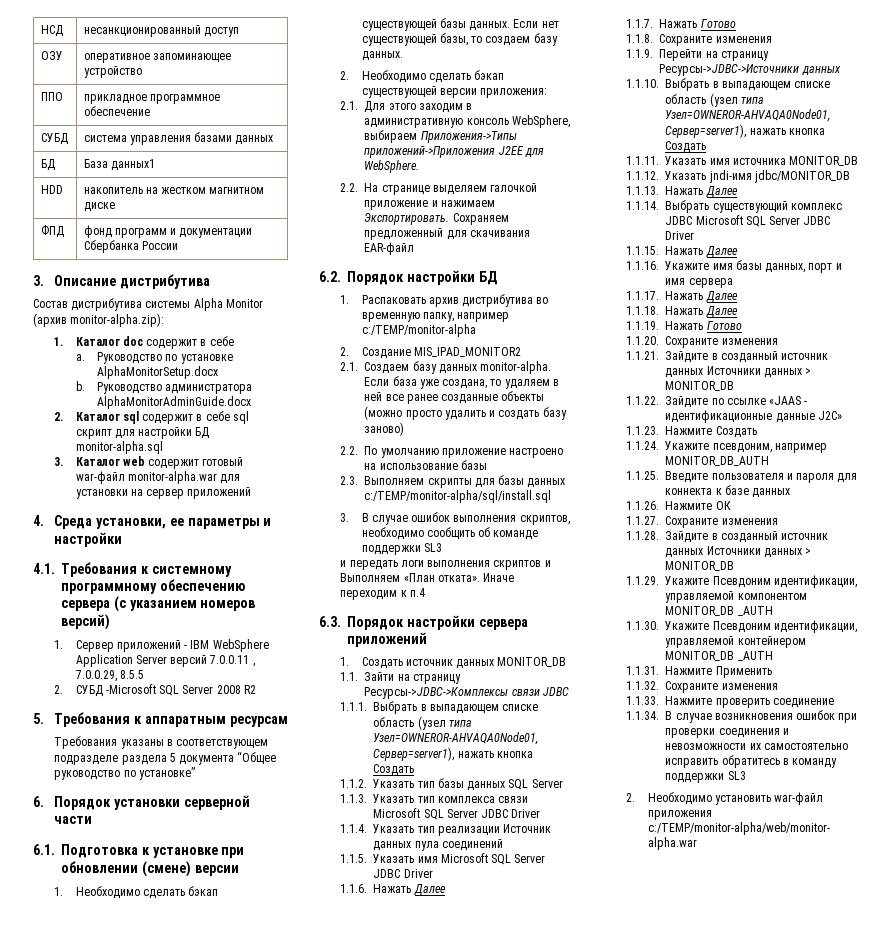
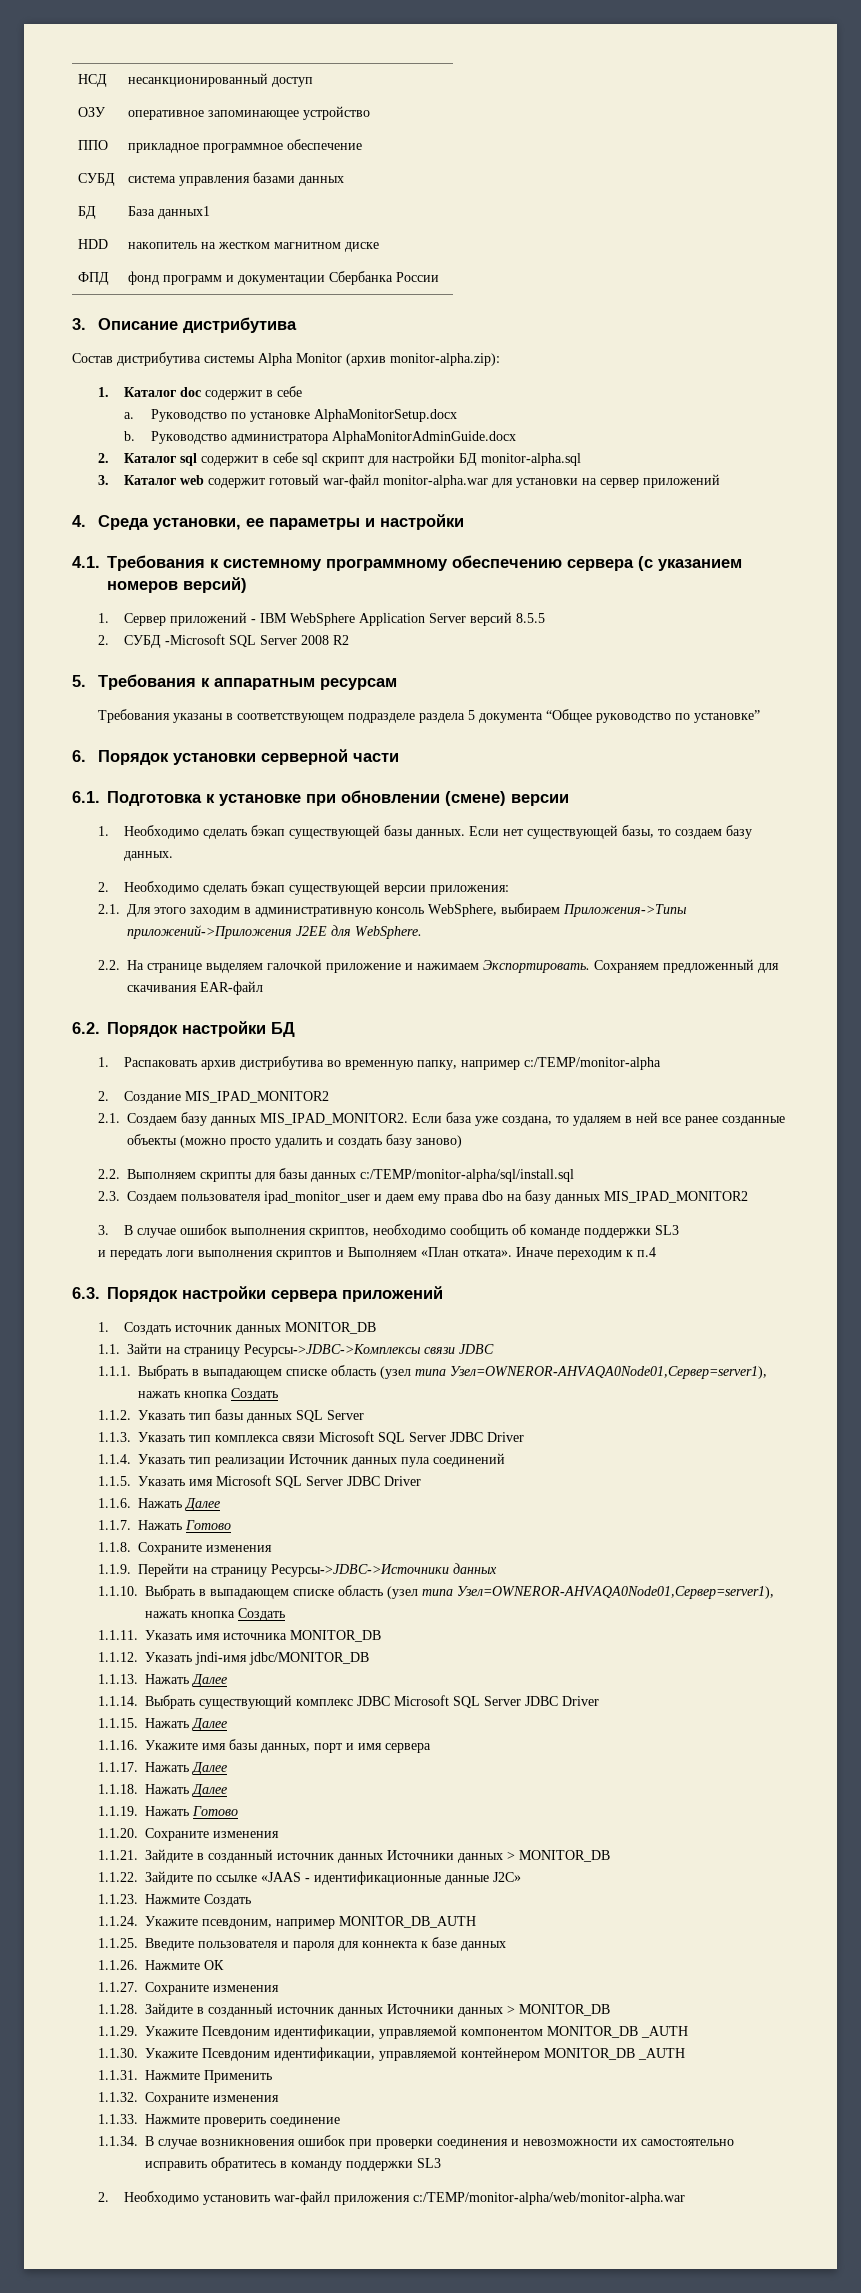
- 1. Сервер приложений - IBM WebSphere Application Server версий 7.0.0.11 , 7.0.0.29, 8.5.5
+ 1. Сервер приложений - IBM WebSphere Application Server версий 8.5.5
- 2.1. Создаем базу данных monitor-alpha.
+ 2.1. Создаем базу данных MIS_IPAD_MONITOR2.
- 2.2. По умолчанию приложение настроено на использование базы
- 2.3. Выполняем скрипты для базы данных c:/TEMP/monitor-alpha/sql/install.sql
+ 2.2. Выполняем скрипты для базы данных c:/TEMP/monitor-alpha/sql/install.sql
+ 2.3. Создаем пользователя ipad_monitor_user и даем ему права dbo на базу данных MIS_IPAD_MONITOR2

